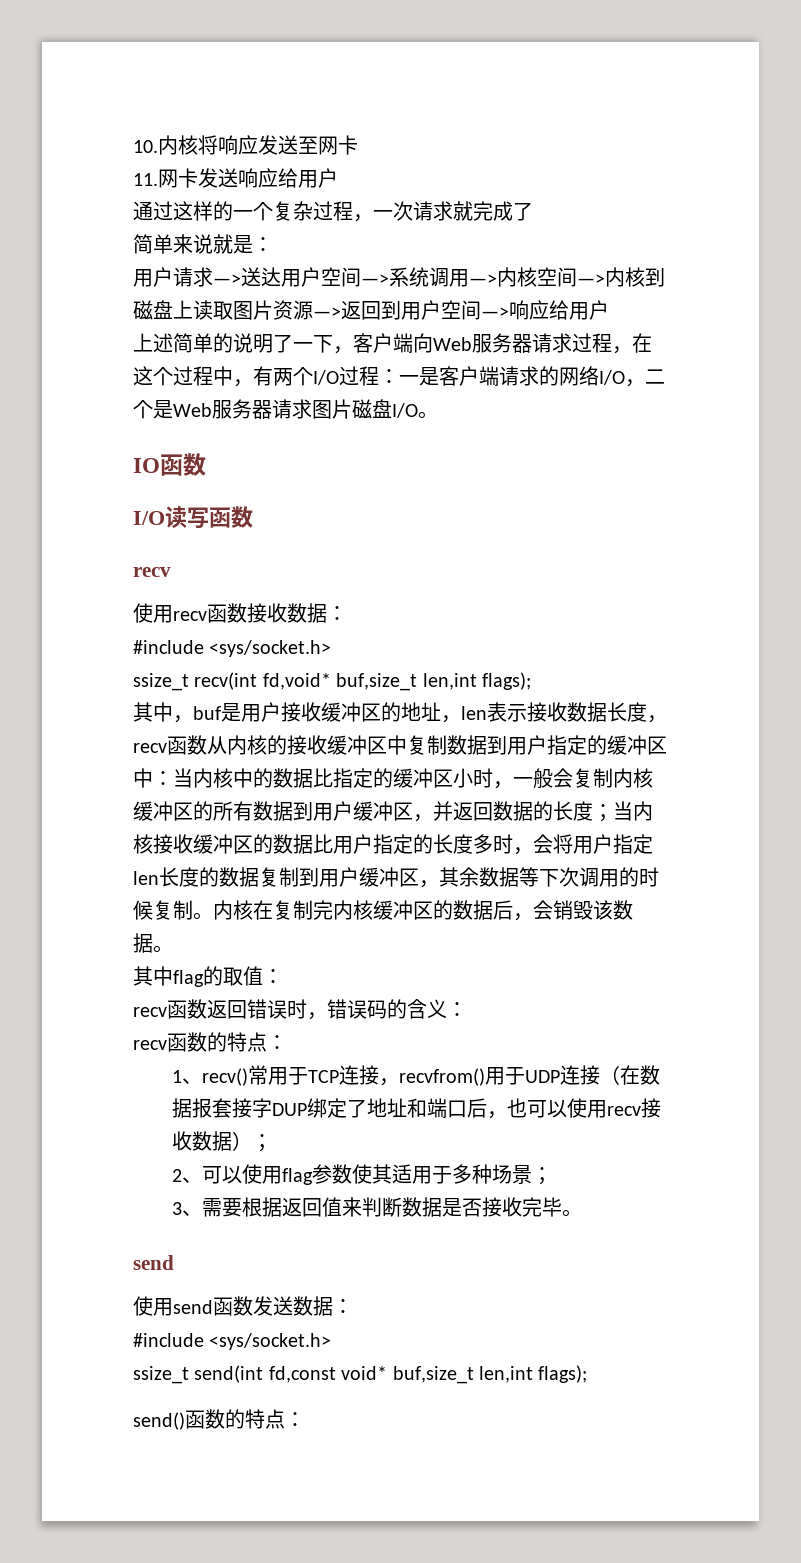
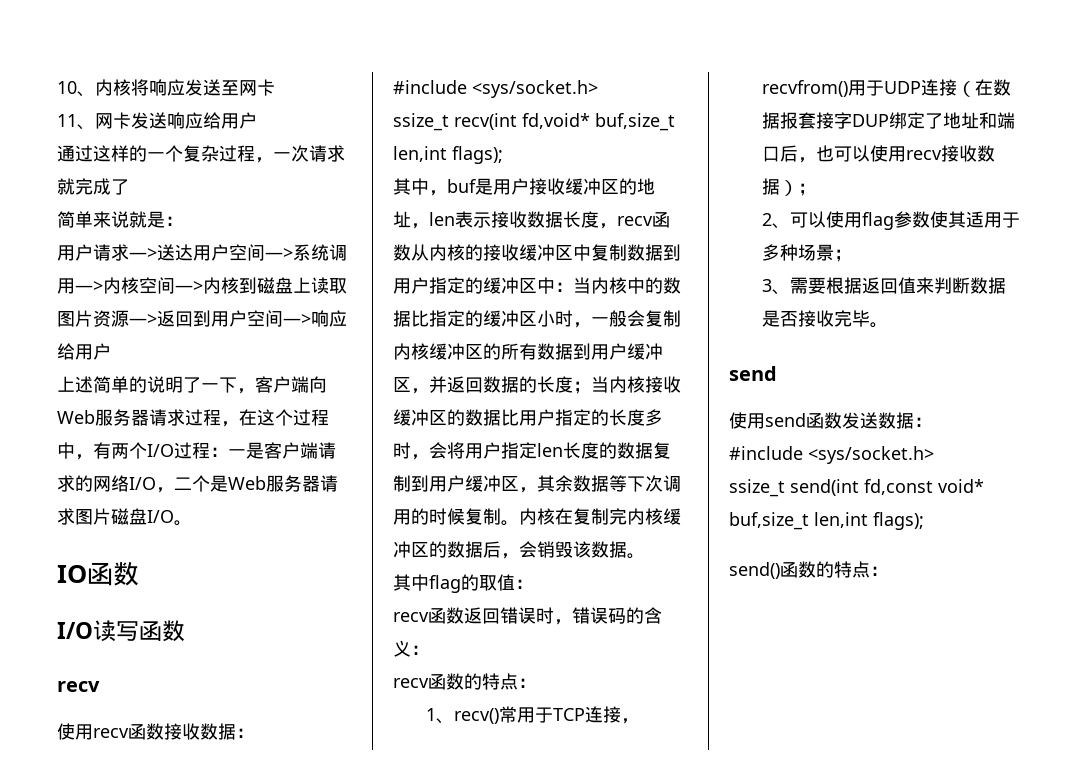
- 10.内核将响应发送至网卡
+ 10、内核将响应发送至网卡
- 11.网卡发送响应给用户
+ 11、网卡发送响应给用户

